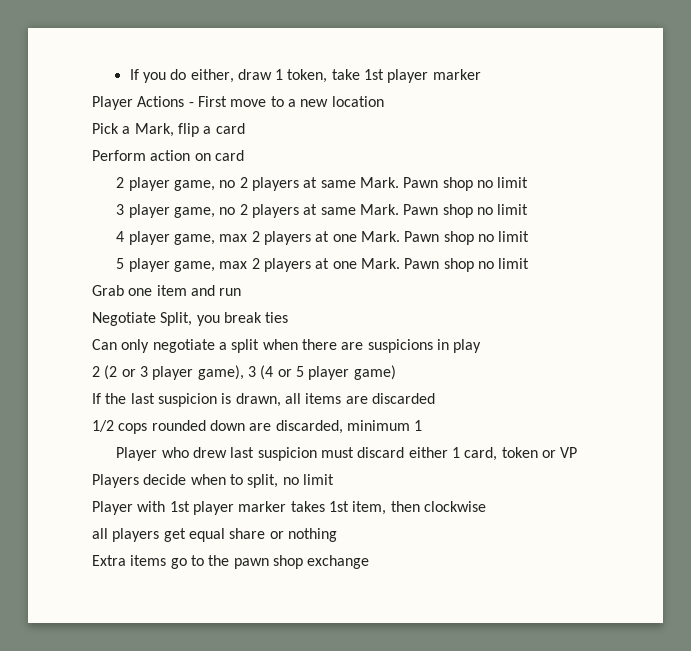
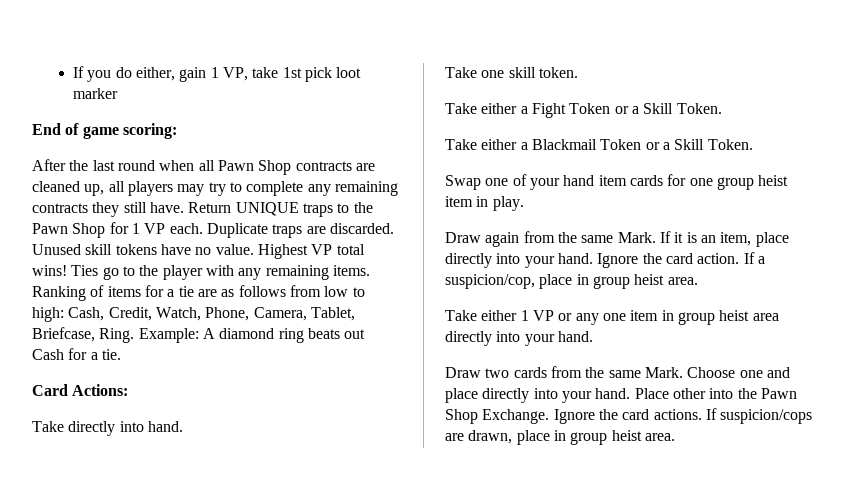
- If you do either, draw 1 token, take 1st player marker
- Player Actions - First move to a new location
- Pick a Mark, flip a card
- Perform action on card
- 2 player game, no 2 players at same Mark. Pawn shop no limit
- 3 player game, no 2 players at same Mark. Pawn shop no limit
- 4 player game, max 2 players at one Mark. Pawn shop no limit
- 5 player game, max 2 players at one Mark. Pawn shop no limit
- Grab one item and run
- Negotiate Split, you break ties
- Can only negotiate a split when there are suspicions in play
- 2 (2 or 3 player game), 3 (4 or 5 player game)
- If the last suspicion is drawn, all items are discarded
- 1/2 cops rounded down are discarded, minimum 1
- Player who drew last suspicion must discard either 1 card, token or VP
- Players decide when to split, no limit
- Player with 1st player marker takes 1st item, then clockwise
- all players get equal share or nothing
- Extra items go to the pawn shop exchange
+ If you do either, gain 1 VP, take 1st pick loot marker
+ End of game scoring:
+ After the last round when all Pawn Shop contracts are cleaned up, all players may try to complete any remaining contracts they still have. Return UNIQUE traps to the Pawn Shop for 1 VP each. Duplicate traps are discarded. Unused skill tokens have no value. Highest VP total wins! Ties go to the player with any remaining items. Ranking of items for a tie are as follows from low to high: Cash, Credit, Watch, Phone, Camera, Tablet, Briefcase, Ring. Example: A diamond ring beats out Cash for a tie.
+ Card Actions:
+ Take directly into hand.
+ Take one skill token.
+ Take either a Fight Token or a Skill Token.
+ Take either a Blackmail Token or a Skill Token.
+ Swap one of your hand item cards for one group heist item in play.
+ Draw again from the same Mark. If it is an item, place directly into your hand. Ignore the card action. If a suspicion/cop, place in group heist area.
+ Take either 1 VP or any one item in group heist area directly into your hand.
+ Draw two cards from the same Mark. Choose one and place directly into your hand. Place other into the Pawn Shop Exchange. Ignore the card actions. If suspicion/cops are drawn, place in group heist area.

